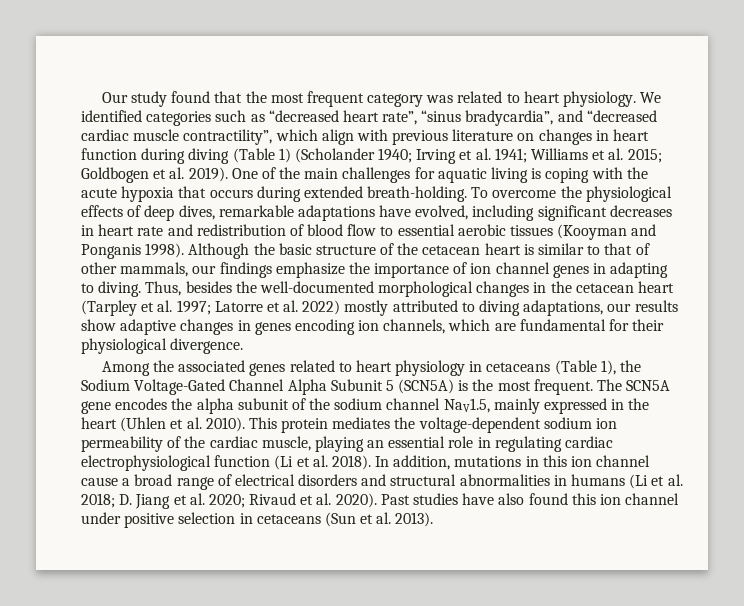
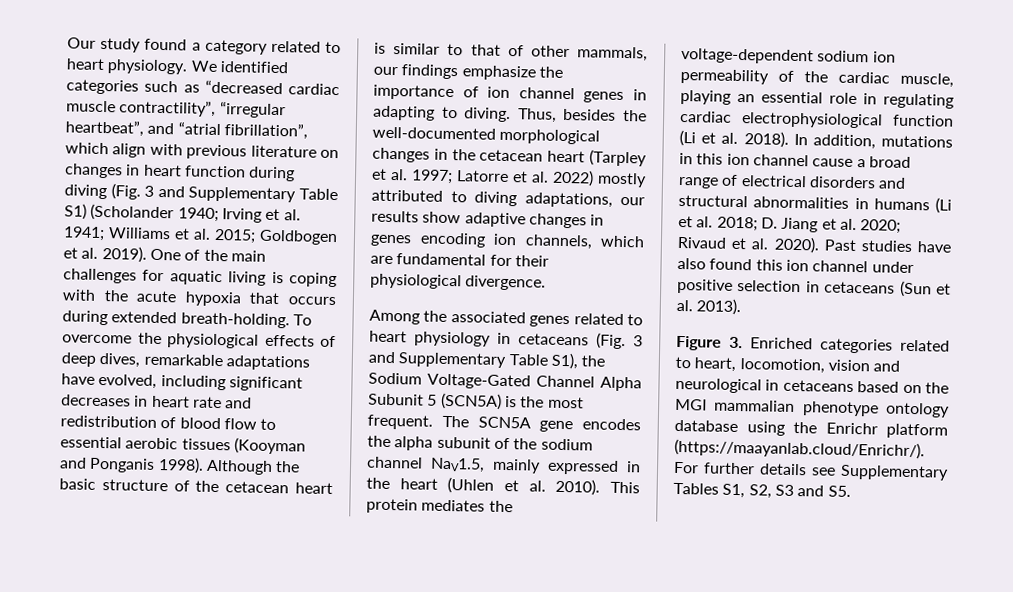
- Our study found that the most frequent category was related to heart physiology.
+ Our study found a category related to heart physiology.
- We identified categories such as “decreased heart rate”, “sinus bradycardia”, and “decreased cardiac muscle contractility”, which align with previous literature on changes in heart function during diving (Table 1) (Scholander 1940; Irving et al. 1941; Williams et al. 2015; Goldbogen et al. 2019).
+ We identified categories such as “decreased cardiac muscle contractility”, “irregular heartbeat”, and “atrial fibrillation”, which align with previous literature on changes in heart function during diving (Fig. 3 and Supplementary Table S1) (Scholander 1940; Irving et al. 1941; Williams et al. 2015; Goldbogen et al. 2019).
- Among the associated genes related to heart physiology in cetaceans (Table 1), the Sodium Voltage-Gated Channel Alpha Subunit 5 (SCN5A) is the most frequent.
+ Among the associated genes related to heart physiology in cetaceans (Fig. 3 and Supplementary Table S1), the Sodium Voltage-Gated Channel Alpha Subunit 5 (SCN5A) is the most frequent.
+ Figure 3. Enriched categories related to heart, locomotion, vision and neurological in cetaceans based on the MGI mammalian phenotype ontology database using the Enrichr platform (https://maayanlab.cloud/Enrichr/). For further details see Supplementary Tables S1, S2, S3 and S5.

